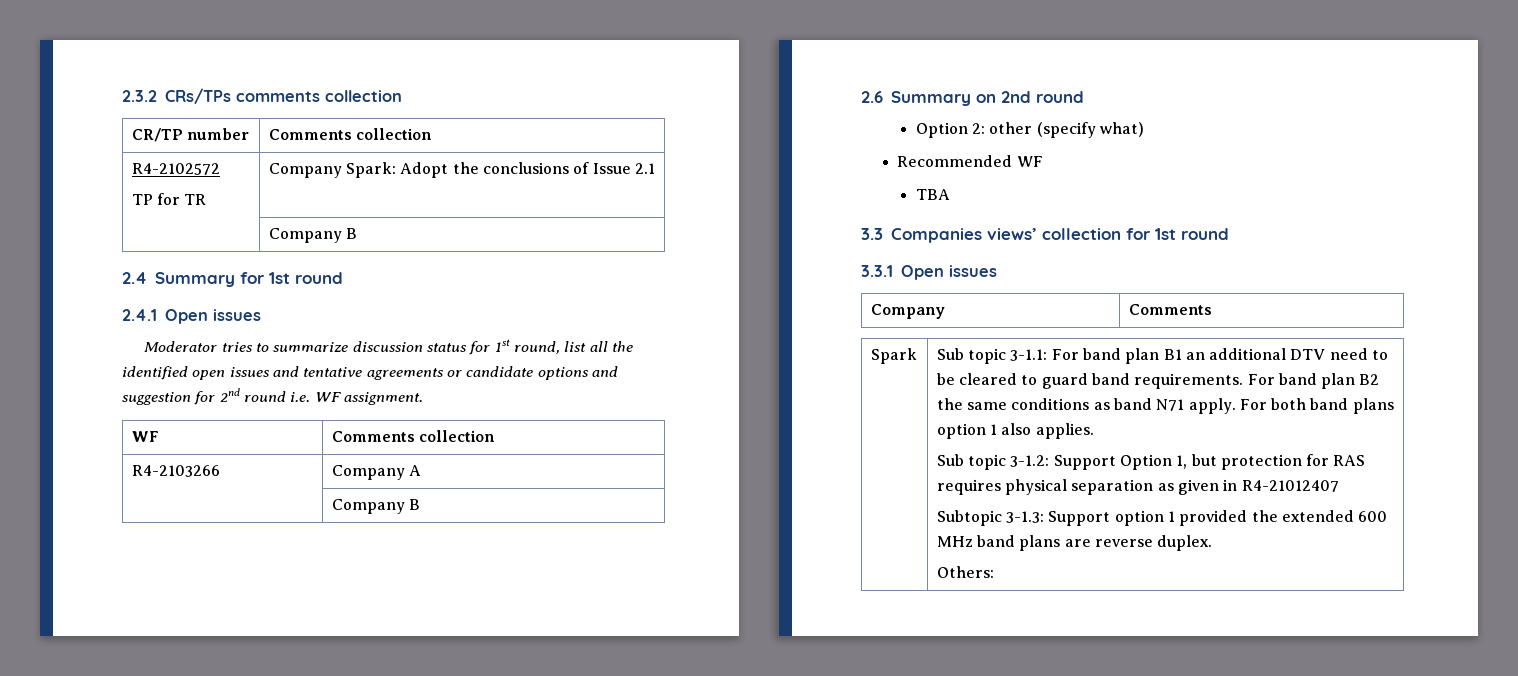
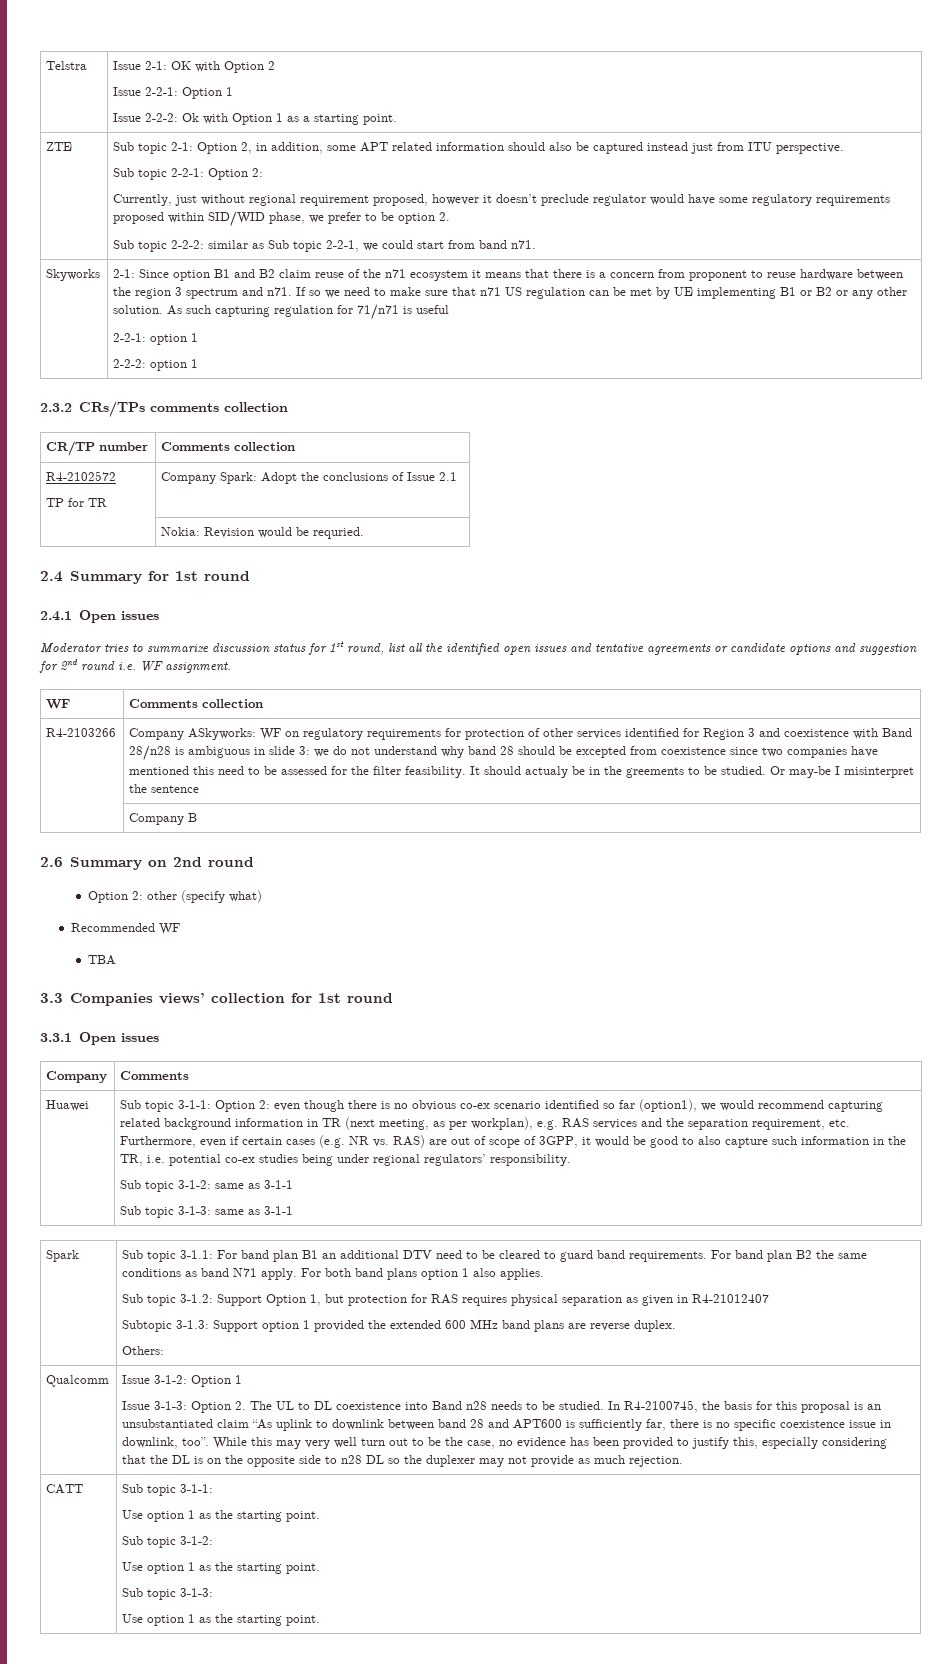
+ Telstra | Issue 2-1: OK with Option 2
+ Issue 2-2-1: Option 1
+ Issue 2-2-2: Ok with Option 1 as a starting point.
+ ZTE | Sub topic 2-1: Option 2, in addition, some APT related information should also be captured instead just from ITU perspective.
+ Sub topic 2-2-1: Option 2:
+ Currently, just without regional requirement proposed, however it doesn’t preclude regulator would have some regulatory requirements proposed within SID/WID phase, we prefer to be option 2.
+ Sub topic 2-2-2: similar as Sub topic 2-2-1, we could start from band n71.
+ Skyworks | 2-1: Since option B1 and B2 claim reuse of the n71 ecosystem it means that there is a concern from proponent to reuse hardware between the region 3 spectrum and n71. If so we need to make sure that n71 US regulation can be met by UE implementing B1 or B2 or any other solution. As such capturing regulation for 71/n71 is useful
+ 2-2-1: option 1
+ 2-2-2: option 1
  R4-2102572
  TP for TR | Company Spark: Adopt the conclusions of Issue 2.1
- | Company B
+ | Nokia: Revision would be requried.
- Company A
+ Company ASkyworks: WF on regulatory requirements for protection of other services identified for Region 3 and coexistence with Band 28/n28 is ambiguous in slide 3: we do not understand why band 28 should be excepted from coexistence since two companies have mentioned this need to be assessed for the filter feasibility. It should actualy be in the greements to be studied. Or may-be I misinterpret the sentence
+ Huawei | Sub topic 3-1-1: Option 2: even though there is no obvious co-ex scenario identified so far (option1), we would recommend capturing related background information in TR (next meeting, as per workplan), e.g. RAS services and the separation requirement, etc. Furthermore, even if certain cases (e.g. NR vs. RAS) are out of scope of 3GPP, it would be good to also capture such information in the TR, i.e. potential co-ex studies being under regional regulators’ responsibility.
+ Sub topic 3-1-2: same as 3-1-1
+ Sub topic 3-1-3: same as 3-1-1
+ Qualcomm | Issue 3-1-2: Option 1
+ Issue 3-1-3: Option 2. The UL to DL coexistence into Band n28 needs to be studied. In R4-2100745, the basis for this proposal is an unsubstantiated claim “As uplink to downlink between band 28 and APT600 is sufficiently far, there is no specific coexistence issue in downlink, too”. While this may very well turn out to be the case, no evidence has been provided to justify this, especially considering that the DL is on the opposite side to n28 DL so the duplexer may not provide as much rejection.
+ CATT | Sub topic 3-1-1:
+ Use option 1 as the starting point.
+ Sub topic 3-1-2:
+ Use option 1 as the starting point.
+ Sub topic 3-1-3:
+ Use option 1 as the starting point.

